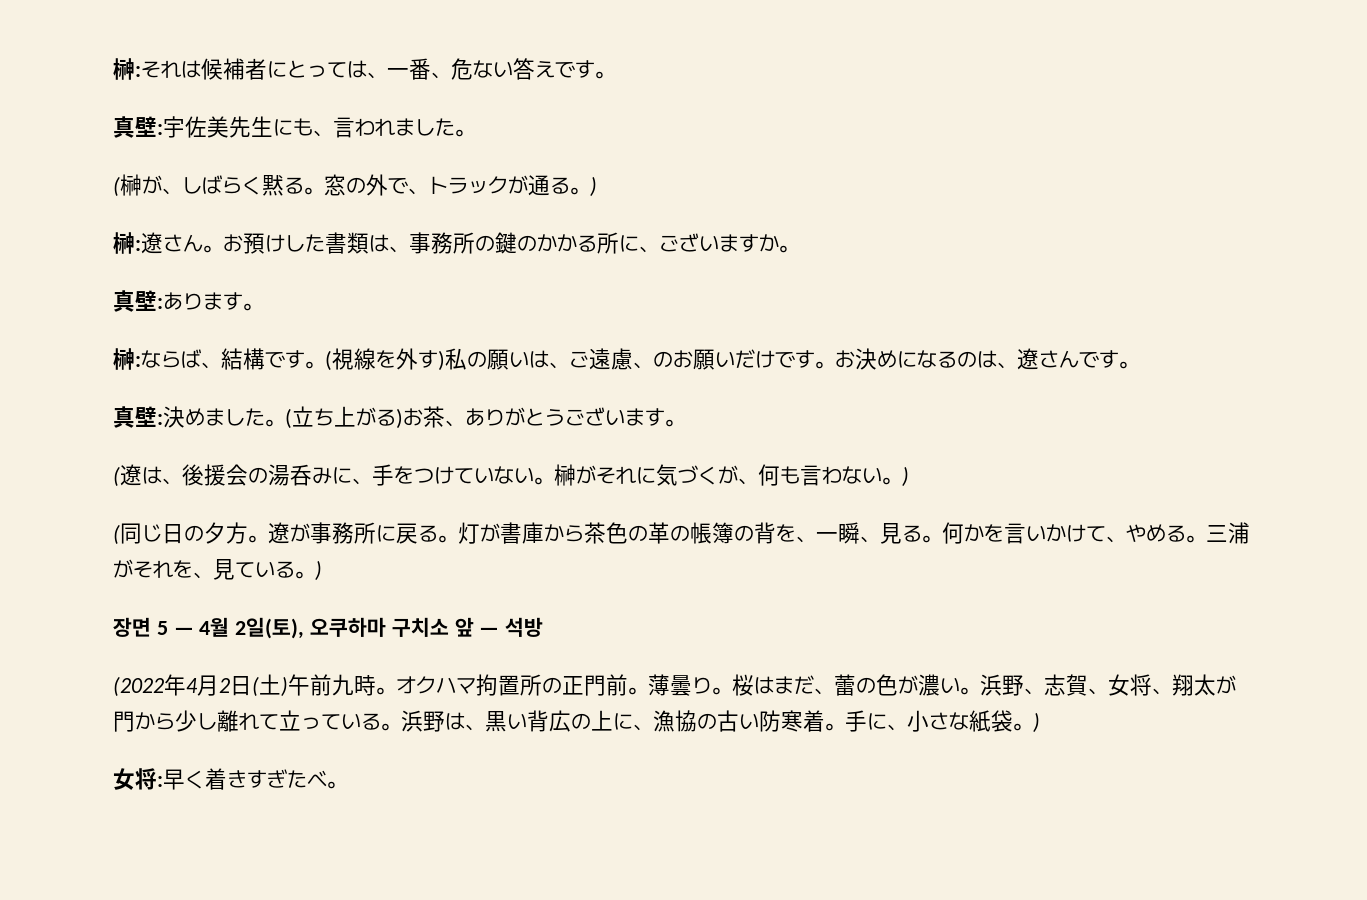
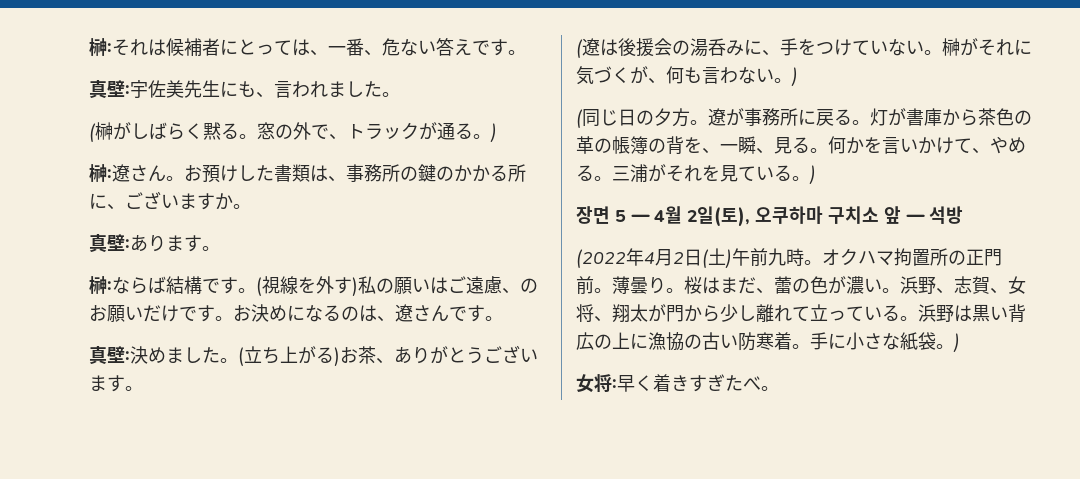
- (榊が、しばらく黙る。
+ (榊がしばらく黙る。
- 榊:ならば、結構です。
+ 榊:ならば結構です。
- (視線を外す)私の願いは、ご遠慮、のお願いだけです。
+ (視線を外す)私の願いはご遠慮、のお願いだけです。
- (遼は、後援会の湯呑みに、手をつけていない。
+ (遼は後援会の湯呑みに、手をつけていない。
- 三浦がそれを、見ている。)
+ 三浦がそれを見ている。)
- 浜野は、黒い背広の上に、漁協の古い防寒着。
+ 浜野は黒い背広の上に漁協の古い防寒着。
- 手に、小さな紙袋。)
+ 手に小さな紙袋。)

